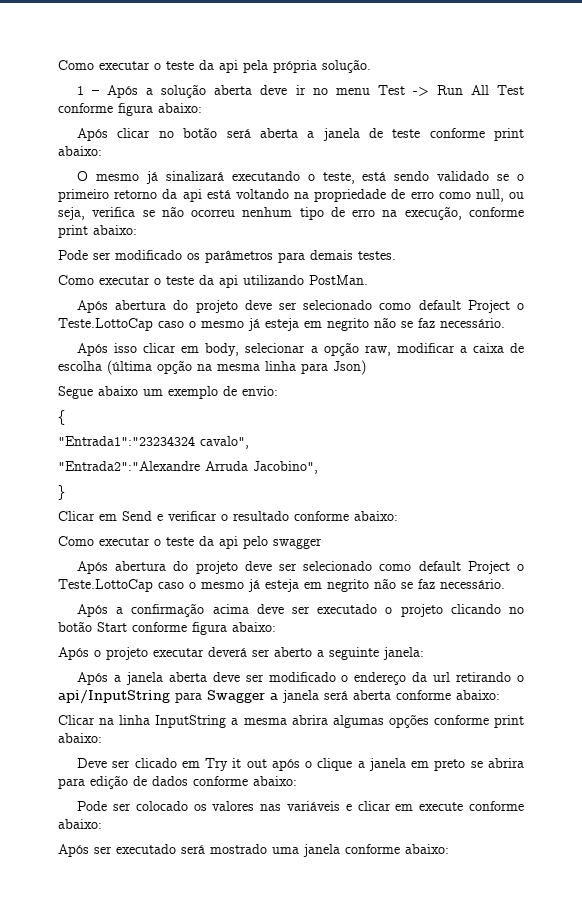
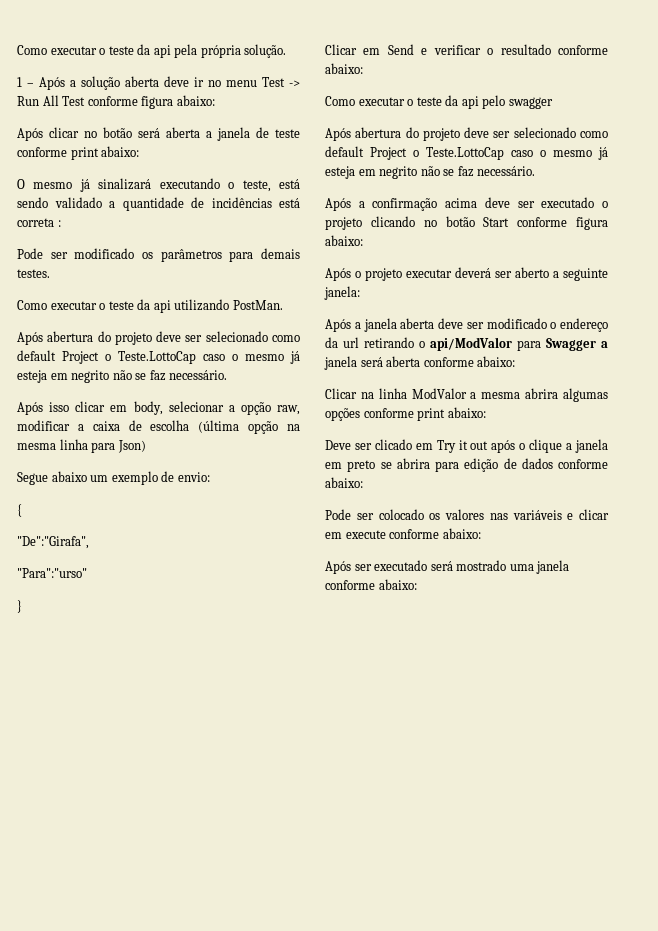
- O mesmo já sinalizará executando o teste, está sendo validado se o primeiro retorno da api está voltando na propriedade de erro como null, ou seja, verifica se não ocorreu nenhum tipo de erro na execução, conforme print abaixo:
+ O mesmo já sinalizará executando o teste, está sendo validado a quantidade de incidências está correta :
- "Entrada1":"23234324 cavalo",
- "Entrada2":"Alexandre Arruda Jacobino",
+ "De":"Girafa",
+ "Para":"urso"
- Após a janela aberta deve ser modificado o endereço da url retirando o api/InputString para Swagger a janela será aberta conforme abaixo:
+ Após a janela aberta deve ser modificado o endereço da url retirando o api/ModValor para Swagger a janela será aberta conforme abaixo:
- Clicar na linha InputString a mesma abrira algumas opções conforme print abaixo:
+ Clicar na linha ModValor a mesma abrira algumas opções conforme print abaixo:

